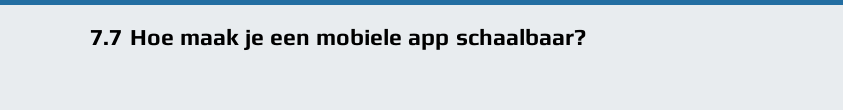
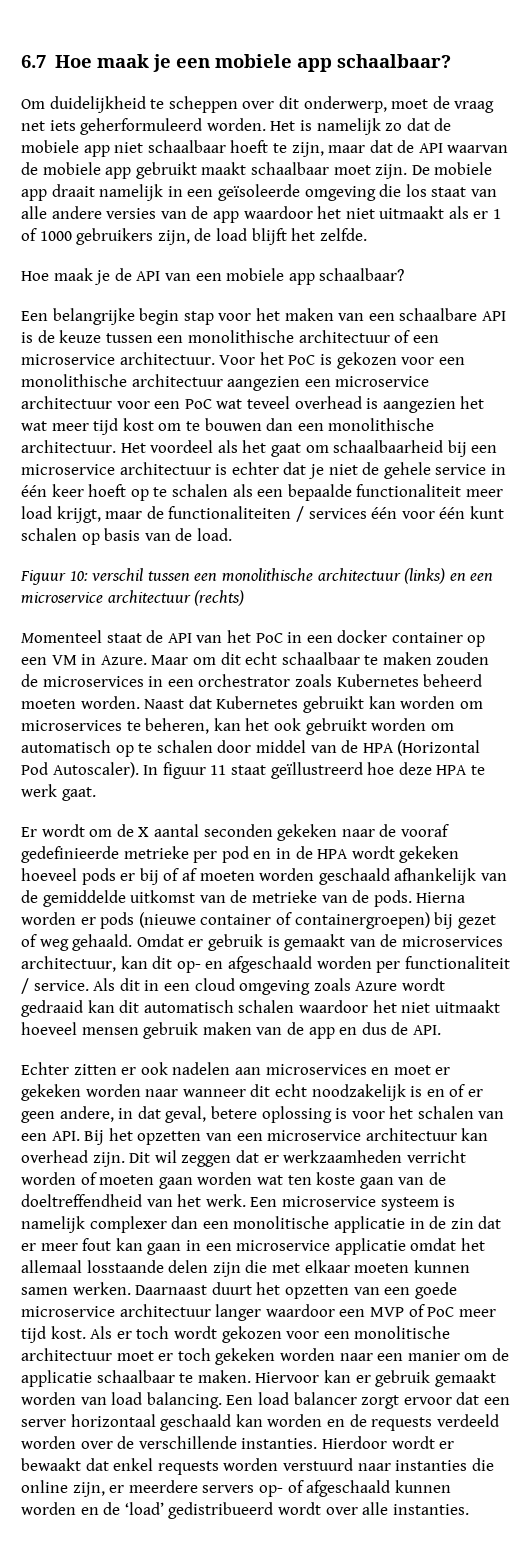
- 7.7 Hoe maak je een mobiele app schaalbaar?
+ 6.7 Hoe maak je een mobiele app schaalbaar?
+ Om duidelijkheid te scheppen over dit onderwerp, moet de vraag net iets geherformuleerd worden. Het is namelijk zo dat de mobiele app niet schaalbaar hoeft te zijn, maar dat de API waarvan de mobiele app gebruikt maakt schaalbaar moet zijn. De mobiele app draait namelijk in een geïsoleerde omgeving die los staat van alle andere versies van de app waardoor het niet uitmaakt als er 1 of 1000 gebruikers zijn, de load blijft het zelfde.
+ Hoe maak je de API van een mobiele app schaalbaar?
+ Een belangrijke begin stap voor het maken van een schaalbare API is de keuze tussen een monolithische architectuur of een microservice architectuur. Voor het PoC is gekozen voor een monolithische architectuur aangezien een microservice architectuur voor een PoC wat teveel overhead is aangezien het wat meer tijd kost om te bouwen dan een monolithische architectuur. Het voordeel als het gaat om schaalbaarheid bij een microservice architectuur is echter dat je niet de gehele service in één keer hoeft op te schalen als een bepaalde functionaliteit meer load krijgt, maar de functionaliteiten / services één voor één kunt schalen op basis van de load.
+ Figuur 10: verschil tussen een monolithische architectuur (links) en een microservice architectuur (rechts)
+ Momenteel staat de API van het PoC in een docker container op een VM in Azure. Maar om dit echt schaalbaar te maken zouden de microservices in een orchestrator zoals Kubernetes beheerd moeten worden. Naast dat Kubernetes gebruikt kan worden om microservices te beheren, kan het ook gebruikt worden om automatisch op te schalen door middel van de HPA (Horizontal Pod Autoscaler). In figuur 11 staat geïllustreerd hoe deze HPA te werk gaat.
+ Er wordt om de X aantal seconden gekeken naar de vooraf gedefinieerde metrieke per pod en in de HPA wordt gekeken hoeveel pods er bij of af moeten worden geschaald afhankelijk van de gemiddelde uitkomst van de metrieke van de pods. Hierna worden er pods (nieuwe container of containergroepen) bij gezet of weg gehaald. Omdat er gebruik is gemaakt van de microservices architectuur, kan dit op- en afgeschaald worden per functionaliteit / service. Als dit in een cloud omgeving zoals Azure wordt gedraaid kan dit automatisch schalen waardoor het niet uitmaakt hoeveel mensen gebruik maken van de app en dus de API.
+ Echter zitten er ook nadelen aan microservices en moet er gekeken worden naar wanneer dit echt noodzakelijk is en of er geen andere, in dat geval, betere oplossing is voor het schalen van een API. Bij het opzetten van een microservice architectuur kan overhead zijn. Dit wil zeggen dat er werkzaamheden verricht worden of moeten gaan worden wat ten koste gaan van de doeltreffendheid van het werk. Een microservice systeem is namelijk complexer dan een monolitische applicatie in de zin dat er meer fout kan gaan in een microservice applicatie omdat het allemaal losstaande delen zijn die met elkaar moeten kunnen samen werken. Daarnaast duurt het opzetten van een goede microservice architectuur langer waardoor een MVP of PoC meer tijd kost. Als er toch wordt gekozen voor een monolitische architectuur moet er toch gekeken worden naar een manier om de applicatie schaalbaar te maken. Hiervoor kan er gebruik gemaakt worden van load balancing. Een load balancer zorgt ervoor dat een server horizontaal geschaald kan worden en de requests verdeeld worden over de verschillende instanties. Hierdoor wordt er bewaakt dat enkel requests worden verstuurd naar instanties die online zijn, er meerdere servers op- of afgeschaald kunnen worden en de ‘load’ gedistribueerd wordt over alle instanties.

